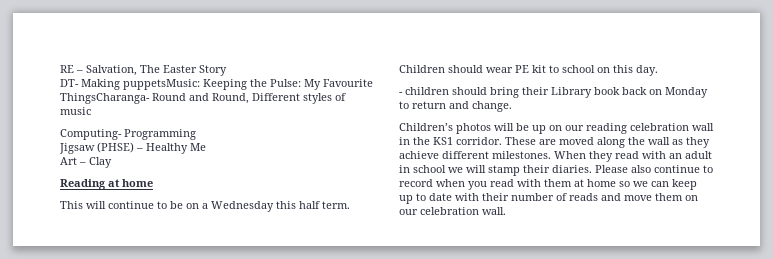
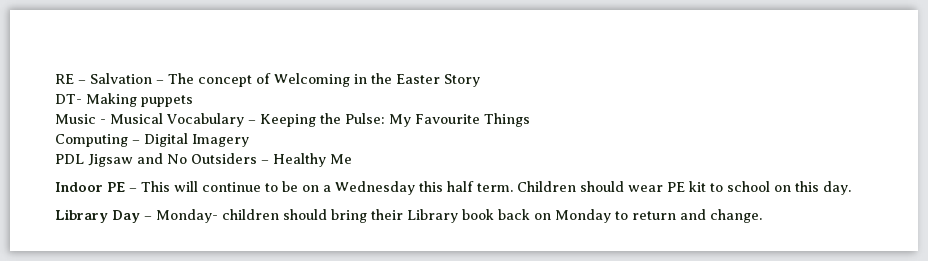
- RE – Salvation, The Easter Story
- DT- Making puppetsMusic: Keeping the Pulse: My Favourite ThingsCharanga- Round and Round, Different styles of music
- Computing- Programming
- Jigsaw (PHSE) – Healthy Me
- Art – Clay
- Reading at home
- This will continue to be on a Wednesday this half term.
+ RE – Salvation – The concept of Welcoming in the Easter Story
+ DT- Making puppets
+ Music - Musical Vocabulary – Keeping the Pulse: My Favourite Things
+ Computing – Digital Imagery
+ PDL Jigsaw and No Outsiders – Healthy Me
+ Indoor PE – This will continue to be on a Wednesday this half term.
- - children should bring their Library book back on Monday to return and change.
+ Library Day – Monday- children should bring their Library book back on Monday to return and change.
- Children’s photos will be up on our reading celebration wall in the KS1 corridor. These are moved along the wall as they achieve different milestones. When they read with an adult in school we will stamp their diaries. Please also continue to record when you read with them at home so we can keep up to date with their number of reads and move them on our celebration wall.

